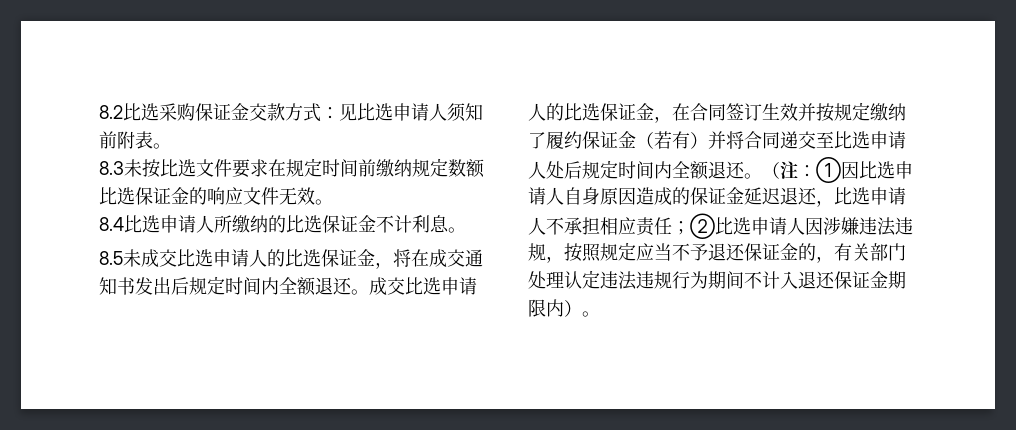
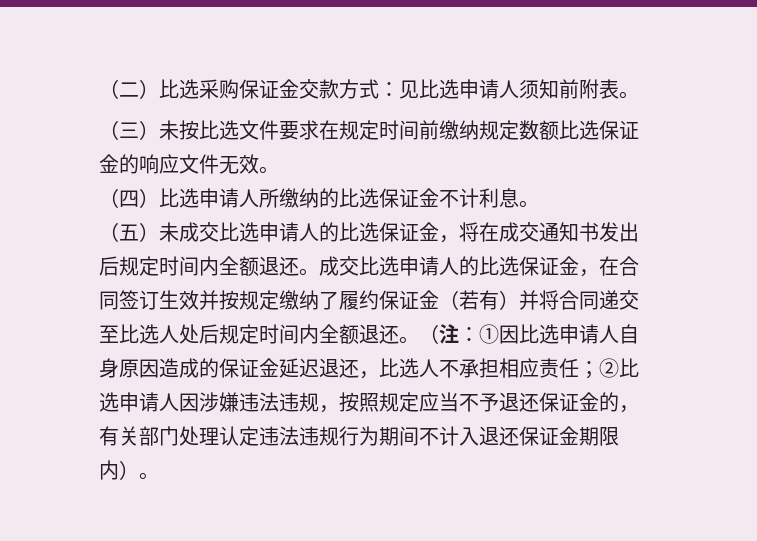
- 8.2比选采购保证金交款方式：见比选申请人须知前附表。
+ （二）比选采购保证金交款方式：见比选申请人须知前附表。
- 8.3未按比选文件要求在规定时间前缴纳规定数额比选保证金的响应文件无效。
+ （三）未按比选文件要求在规定时间前缴纳规定数额比选保证金的响应文件无效。
- 8.4比选申请人所缴纳的比选保证金不计利息。
+ （四）比选申请人所缴纳的比选保证金不计利息。
- 8.5未成交比选申请人的比选保证金，将在成交通知书发出后规定时间内全额退还。
+ （五）未成交比选申请人的比选保证金，将在成交通知书发出后规定时间内全额退还。
- 成交比选申请人的比选保证金，在合同签订生效并按规定缴纳了履约保证金（若有）并将合同递交至比选申请人处后规定时间内全额退还。
+ 成交比选申请人的比选保证金，在合同签订生效并按规定缴纳了履约保证金（若有）并将合同递交至比选人处后规定时间内全额退还。
- （注：①因比选申请人自身原因造成的保证金延迟退还，比选申请人不承担相应责任；②比选申请人因涉嫌违法违规，按照规定应当不予退还保证金的，有关部门处理认定违法违规行为期间不计入退还保证金期限内）。
+ （注：①因比选申请人自身原因造成的保证金延迟退还，比选人不承担相应责任；②比选申请人因涉嫌违法违规，按照规定应当不予退还保证金的，有关部门处理认定违法违规行为期间不计入退还保证金期限内）。

